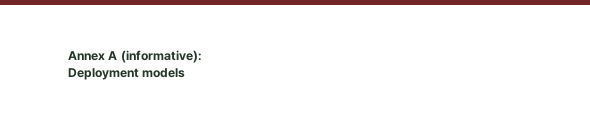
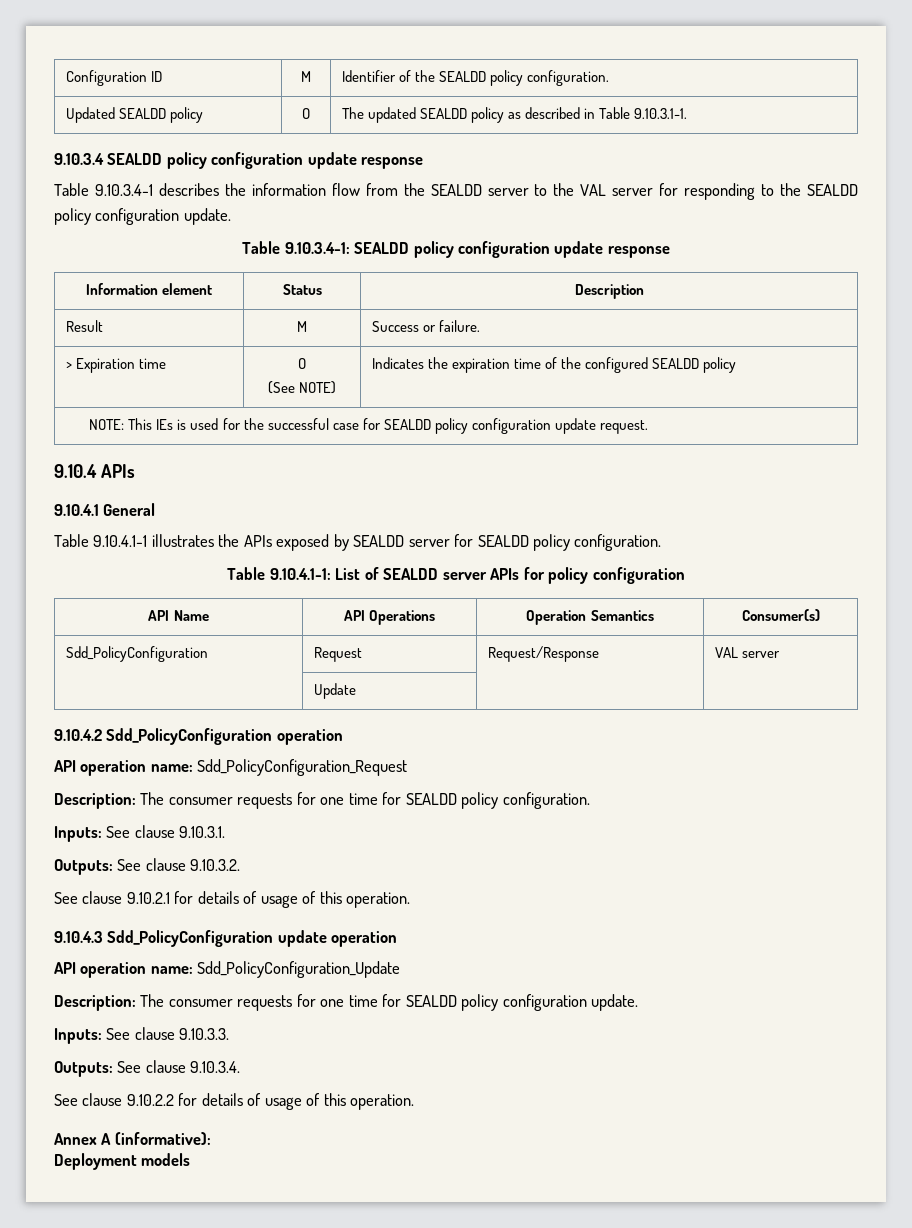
+ Configuration ID | M | Identifier of the SEALDD policy configuration.
+ Updated SEALDD policy | O | The updated SEALDD policy as described in Table 9.10.3.1-1.
+ 9.10.3.4 SEALDD policy configuration update response
+ Table 9.10.3.4-1 describes the information flow from the SEALDD server to the VAL server for responding to the SEALDD policy configuration update.
+ Table 9.10.3.4-1: SEALDD policy configuration update response
+ Information element | Status | Description
+ Result | M | Success or failure.
+ > Expiration time | O
+ (See NOTE) | Indicates the expiration time of the configured SEALDD policy
+ NOTE: This IEs is used for the successful case for SEALDD policy configuration update request.
+ 9.10.4 APIs
+ 9.10.4.1 General
+ Table 9.10.4.1-1 illustrates the APIs exposed by SEALDD server for SEALDD policy configuration.
+ Table 9.10.4.1-1: List of SEALDD server APIs for policy configuration
+ API Name | API Operations | Operation Semantics | Consumer(s)
+ Sdd_PolicyConfiguration | Request | Request/Response | VAL server
+ | Update | |
+ 9.10.4.2 Sdd_PolicyConfiguration operation
+ API operation name: Sdd_PolicyConfiguration_Request
+ Description: The consumer requests for one time for SEALDD policy configuration.
+ Inputs: See clause 9.10.3.1.
+ Outputs: See clause 9.10.3.2.
+ See clause 9.10.2.1 for details of usage of this operation.
+ 9.10.4.3 Sdd_PolicyConfiguration update operation
+ API operation name: Sdd_PolicyConfiguration_Update
+ Description: The consumer requests for one time for SEALDD policy configuration update.
+ Inputs: See clause 9.10.3.3.
+ Outputs: See clause 9.10.3.4.
+ See clause 9.10.2.2 for details of usage of this operation.

